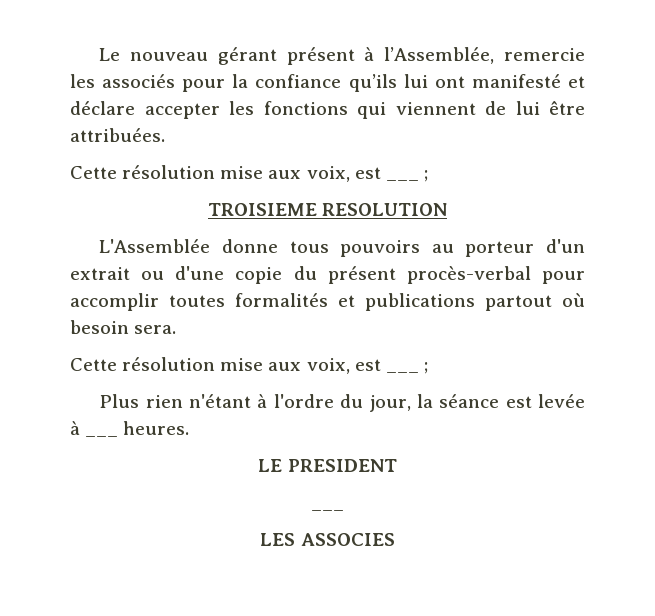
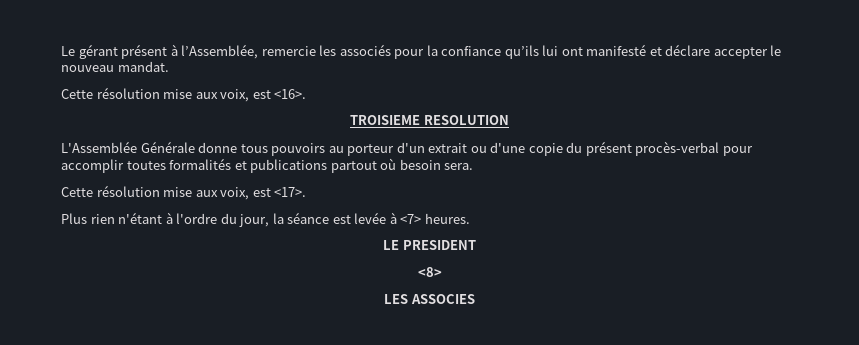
- Le nouveau gérant présent à l’Assemblée, remercie les associés pour la confiance qu’ils lui ont manifesté et déclare accepter les fonctions qui viennent de lui être attribuées.
- Cette résolution mise aux voix, est ___ ;
+ Le gérant présent à l’Assemblée, remercie les associés pour la confiance qu’ils lui ont manifesté et déclare accepter le nouveau mandat.
+ Cette résolution mise aux voix, est <16>.
- L'Assemblée donne tous pouvoirs au porteur d'un extrait ou d'une copie du présent procès-verbal pour accomplir toutes formalités et publications partout où besoin sera.
- Cette résolution mise aux voix, est ___ ;
+ L'Assemblée Générale donne tous pouvoirs au porteur d'un extrait ou d'une copie du présent procès-verbal pour accomplir toutes formalités et publications partout où besoin sera.
+ Cette résolution mise aux voix, est <17>.
- Plus rien n'étant à l'ordre du jour, la séance est levée à ___ heures.
+ Plus rien n'étant à l'ordre du jour, la séance est levée à <7> heures.
  LE PRESIDENT
- ___
+ <8>

